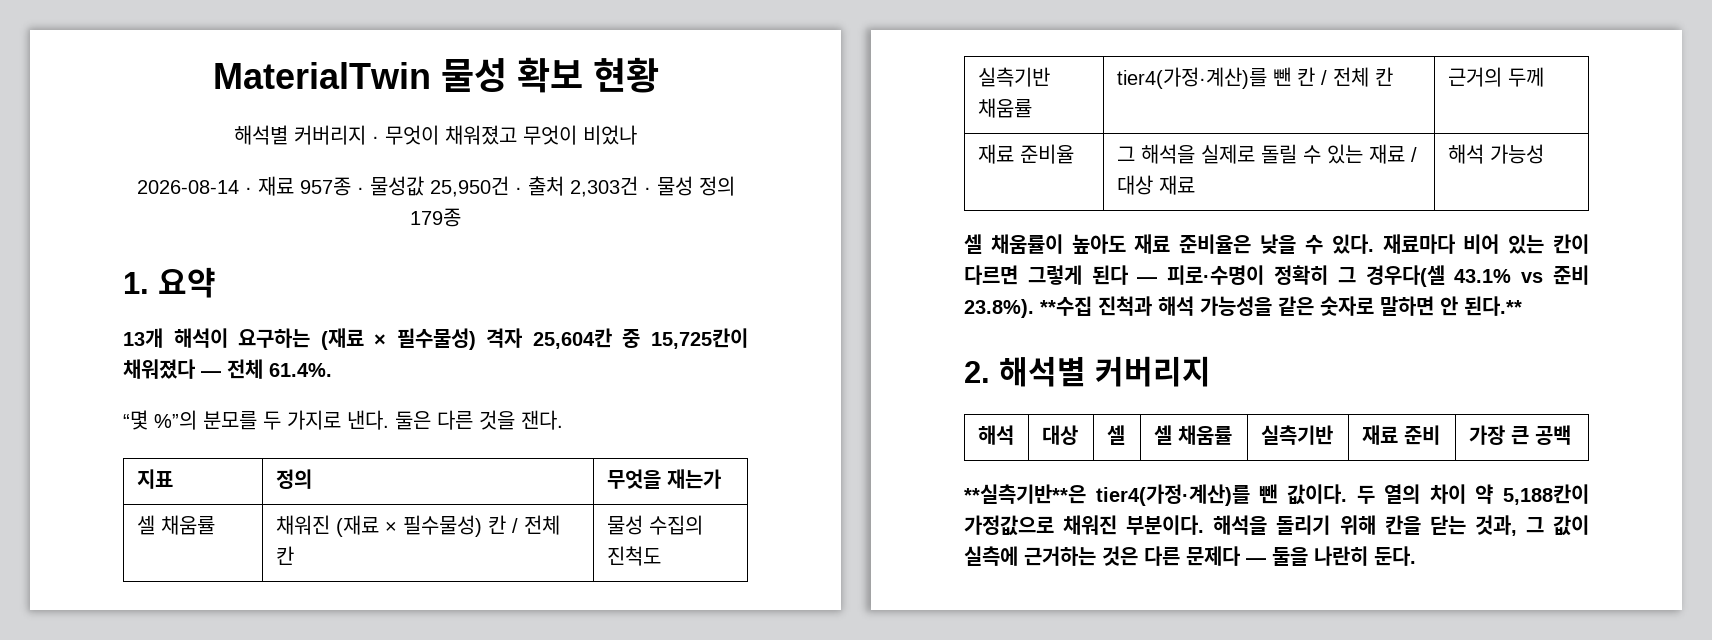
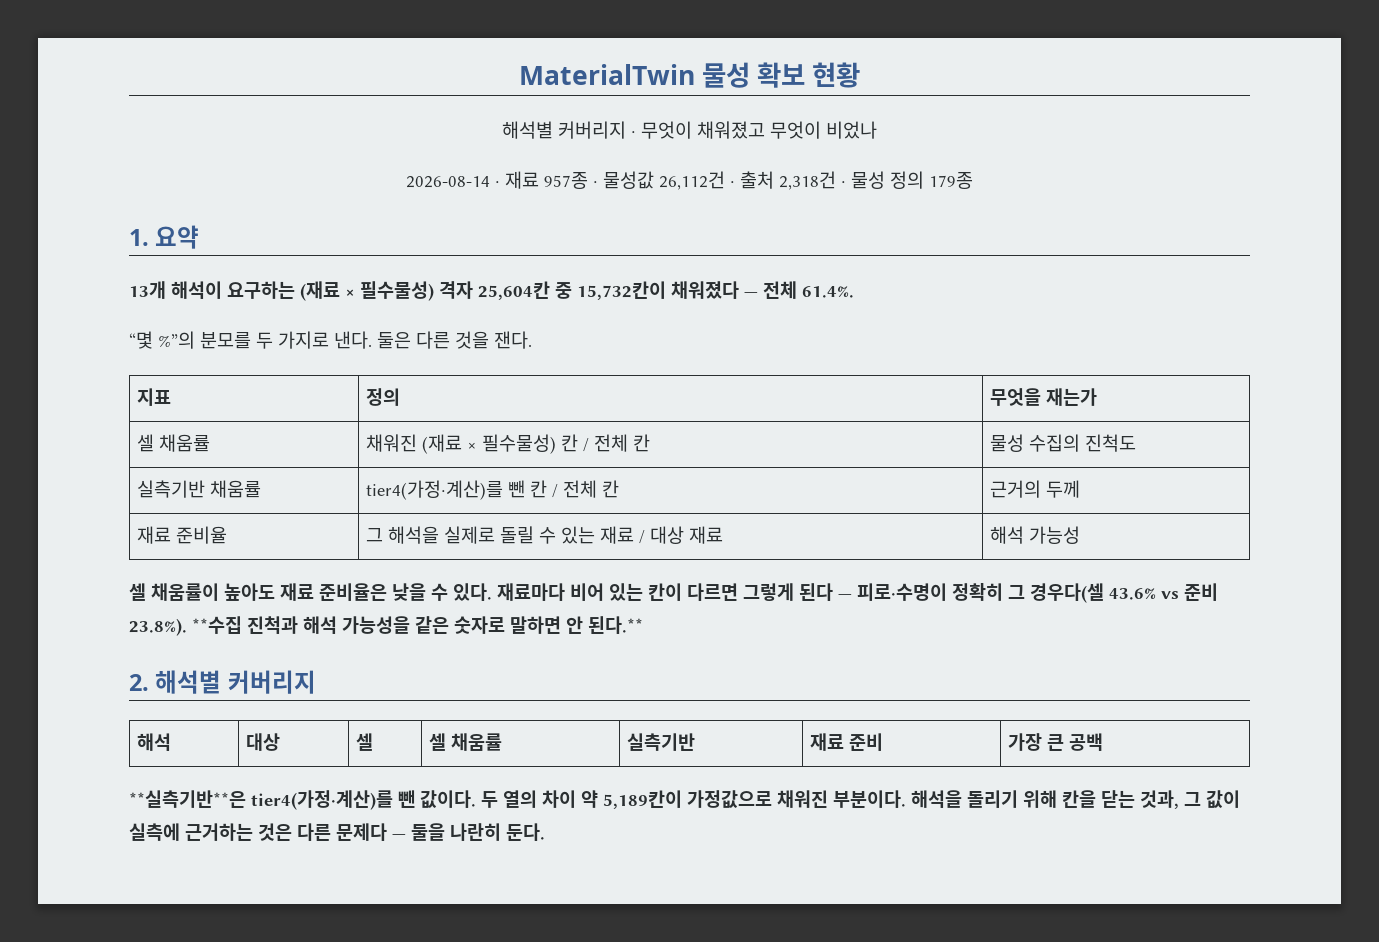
- 2026-08-14 · 재료 957종 · 물성값 25,950건 · 출처 2,303건 · 물성 정의 179종
+ 2026-08-14 · 재료 957종 · 물성값 26,112건 · 출처 2,318건 · 물성 정의 179종
- 13개 해석이 요구하는 (재료 × 필수물성) 격자 25,604칸 중 15,725칸이 채워졌다 — 전체 61.4%.
+ 13개 해석이 요구하는 (재료 × 필수물성) 격자 25,604칸 중 15,732칸이 채워졌다 — 전체 61.4%.
- 재료마다 비어 있는 칸이 다르면 그렇게 된다 — 피로·수명이 정확히 그 경우다(셀 43.1% vs 준비 23.8%). **수집 진척과 해석 가능성을 같은 숫자로 말하면 안 된다.**
+ 재료마다 비어 있는 칸이 다르면 그렇게 된다 — 피로·수명이 정확히 그 경우다(셀 43.6% vs 준비 23.8%). **수집 진척과 해석 가능성을 같은 숫자로 말하면 안 된다.**
- 두 열의 차이 약 5,188칸이 가정값으로 채워진 부분이다.
+ 두 열의 차이 약 5,189칸이 가정값으로 채워진 부분이다.

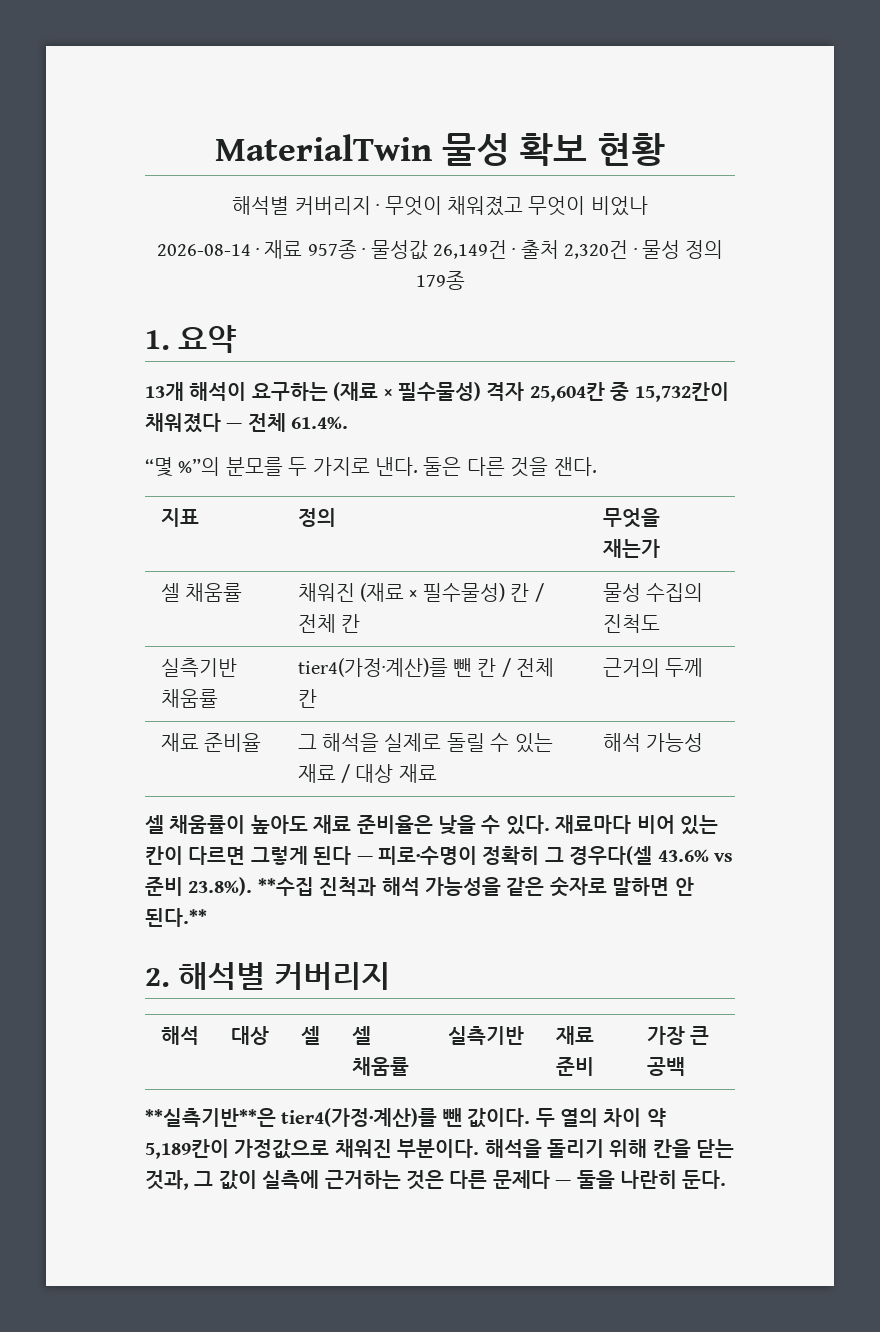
- 2026-08-14 · 재료 957종 · 물성값 26,112건 · 출처 2,318건 · 물성 정의 179종
+ 2026-08-14 · 재료 957종 · 물성값 26,149건 · 출처 2,320건 · 물성 정의 179종

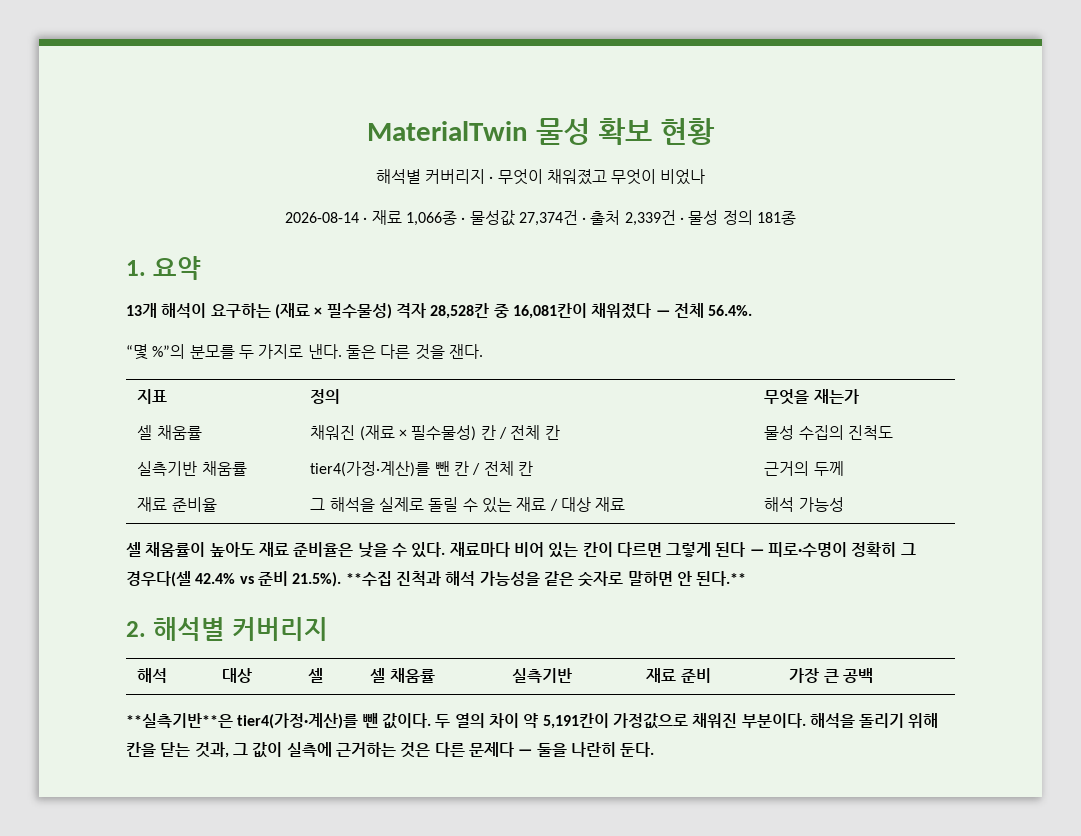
- 2026-08-14 · 재료 957종 · 물성값 26,149건 · 출처 2,320건 · 물성 정의 179종
+ 2026-08-14 · 재료 1,066종 · 물성값 27,374건 · 출처 2,339건 · 물성 정의 181종
- 13개 해석이 요구하는 (재료 × 필수물성) 격자 25,604칸 중 15,732칸이 채워졌다 — 전체 61.4%.
+ 13개 해석이 요구하는 (재료 × 필수물성) 격자 28,528칸 중 16,081칸이 채워졌다 — 전체 56.4%.
- 재료마다 비어 있는 칸이 다르면 그렇게 된다 — 피로·수명이 정확히 그 경우다(셀 43.6% vs 준비 23.8%). **수집 진척과 해석 가능성을 같은 숫자로 말하면 안 된다.**
+ 재료마다 비어 있는 칸이 다르면 그렇게 된다 — 피로·수명이 정확히 그 경우다(셀 42.4% vs 준비 21.5%). **수집 진척과 해석 가능성을 같은 숫자로 말하면 안 된다.**
- 두 열의 차이 약 5,189칸이 가정값으로 채워진 부분이다.
+ 두 열의 차이 약 5,191칸이 가정값으로 채워진 부분이다.

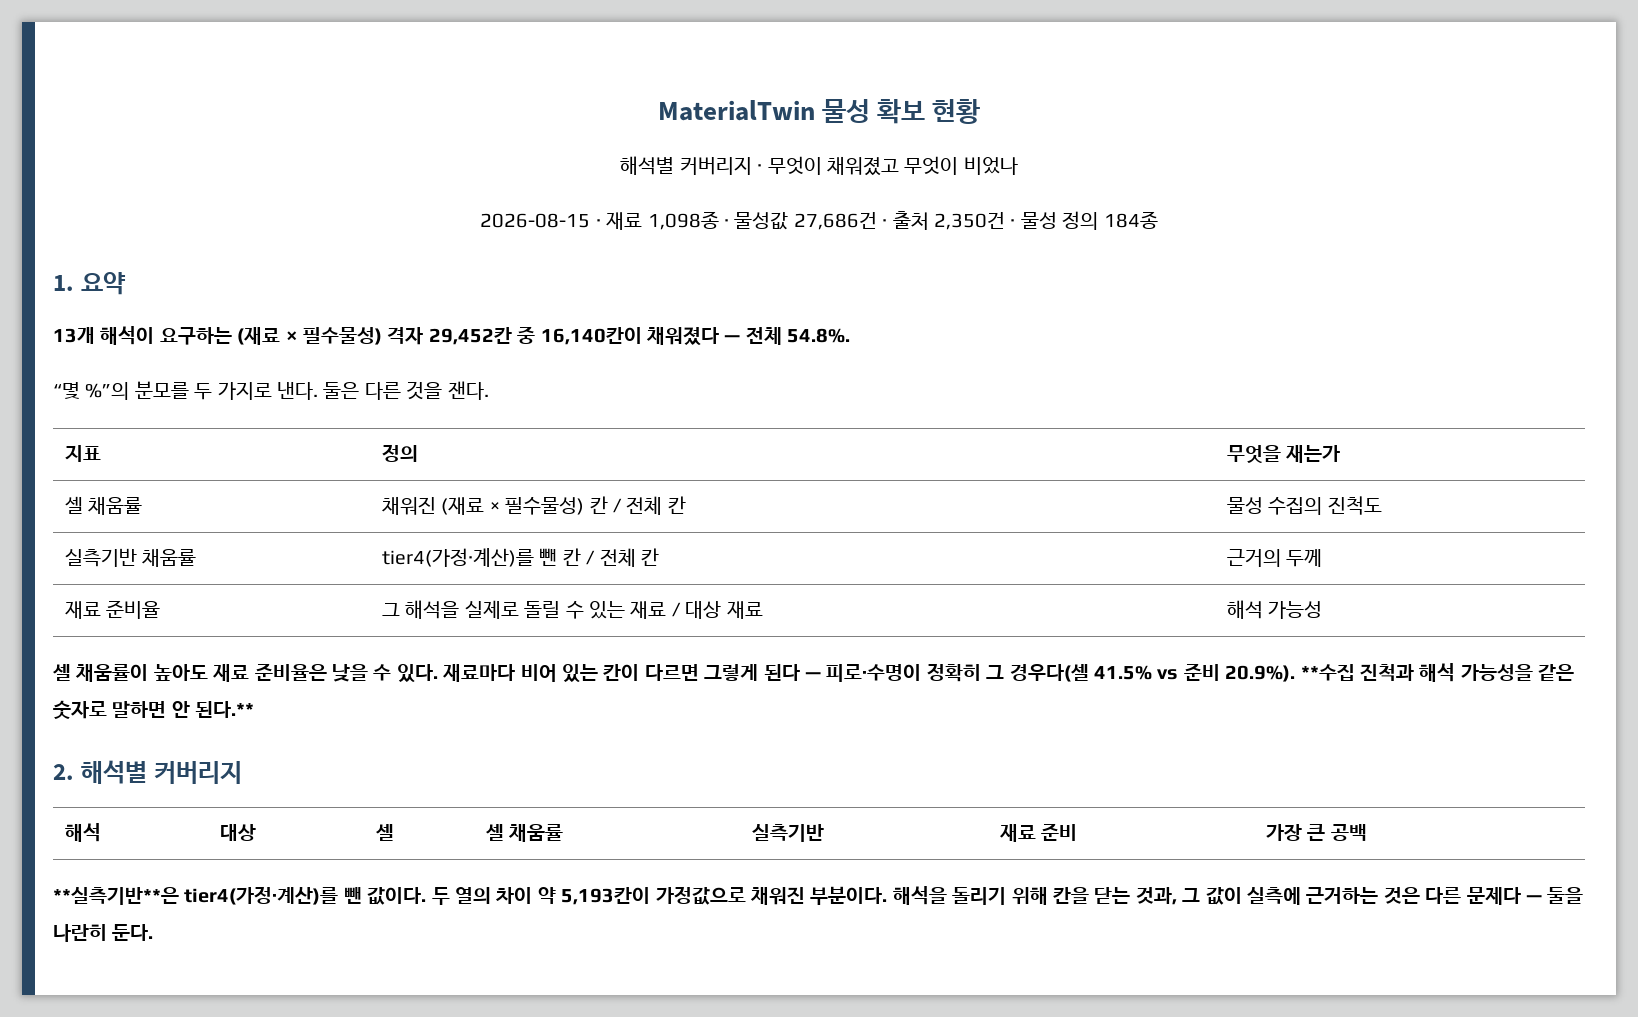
- 2026-08-14 · 재료 1,066종 · 물성값 27,374건 · 출처 2,339건 · 물성 정의 181종
+ 2026-08-15 · 재료 1,098종 · 물성값 27,686건 · 출처 2,350건 · 물성 정의 184종
- 13개 해석이 요구하는 (재료 × 필수물성) 격자 28,528칸 중 16,081칸이 채워졌다 — 전체 56.4%.
+ 13개 해석이 요구하는 (재료 × 필수물성) 격자 29,452칸 중 16,140칸이 채워졌다 — 전체 54.8%.
- 재료마다 비어 있는 칸이 다르면 그렇게 된다 — 피로·수명이 정확히 그 경우다(셀 42.4% vs 준비 21.5%). **수집 진척과 해석 가능성을 같은 숫자로 말하면 안 된다.**
+ 재료마다 비어 있는 칸이 다르면 그렇게 된다 — 피로·수명이 정확히 그 경우다(셀 41.5% vs 준비 20.9%). **수집 진척과 해석 가능성을 같은 숫자로 말하면 안 된다.**
- 두 열의 차이 약 5,191칸이 가정값으로 채워진 부분이다.
+ 두 열의 차이 약 5,193칸이 가정값으로 채워진 부분이다.

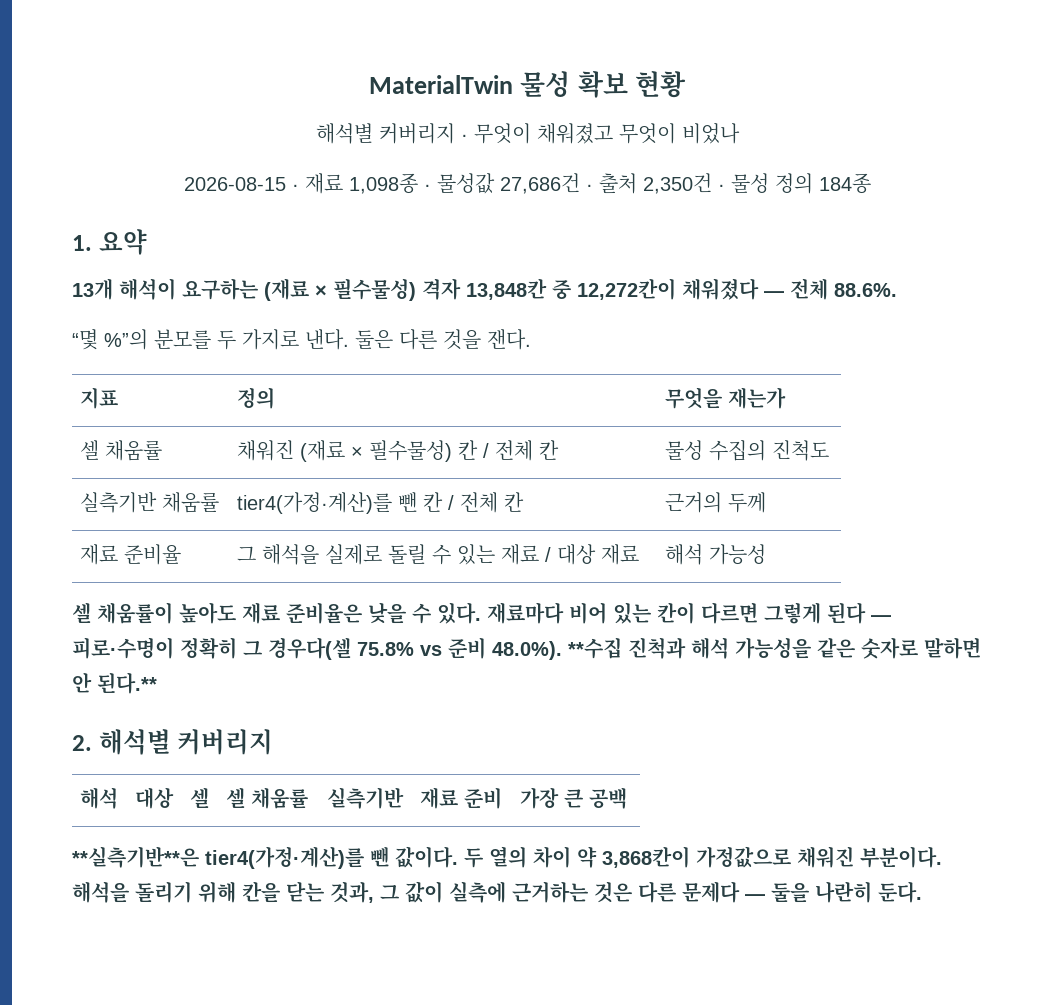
- 13개 해석이 요구하는 (재료 × 필수물성) 격자 29,452칸 중 16,140칸이 채워졌다 — 전체 54.8%.
+ 13개 해석이 요구하는 (재료 × 필수물성) 격자 13,848칸 중 12,272칸이 채워졌다 — 전체 88.6%.
- 재료마다 비어 있는 칸이 다르면 그렇게 된다 — 피로·수명이 정확히 그 경우다(셀 41.5% vs 준비 20.9%). **수집 진척과 해석 가능성을 같은 숫자로 말하면 안 된다.**
+ 재료마다 비어 있는 칸이 다르면 그렇게 된다 — 피로·수명이 정확히 그 경우다(셀 75.8% vs 준비 48.0%). **수집 진척과 해석 가능성을 같은 숫자로 말하면 안 된다.**
- 두 열의 차이 약 5,193칸이 가정값으로 채워진 부분이다.
+ 두 열의 차이 약 3,868칸이 가정값으로 채워진 부분이다.

